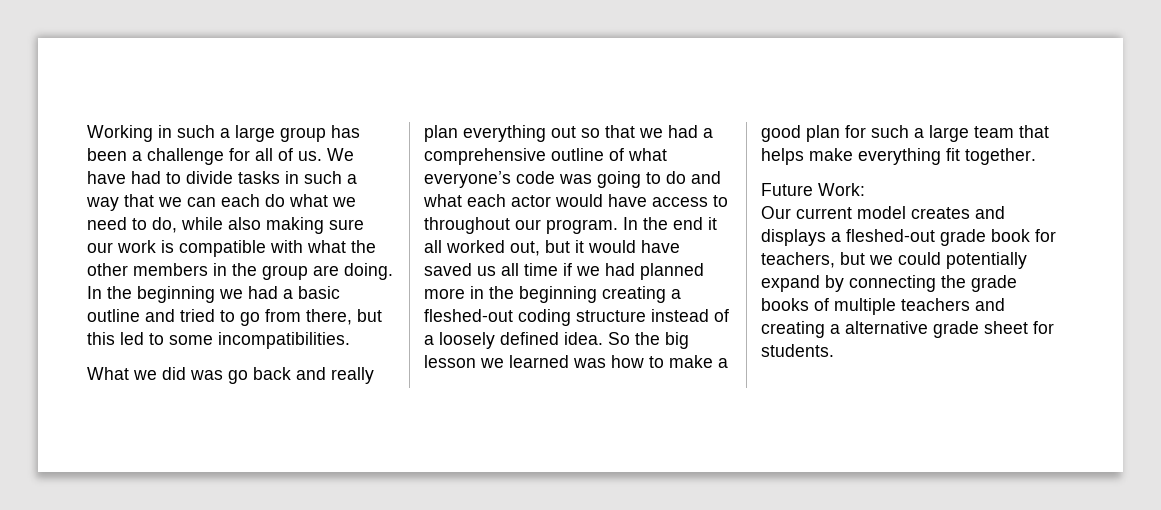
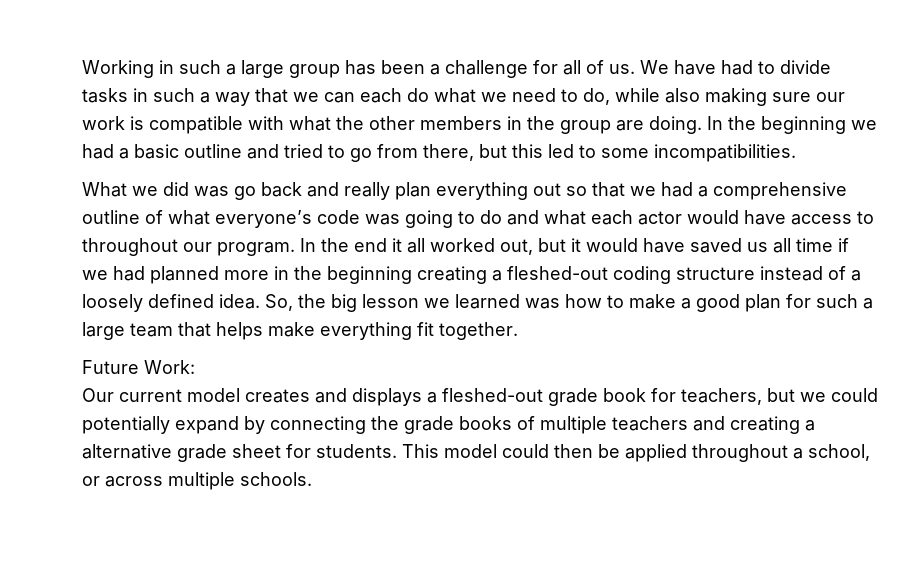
- So the big lesson we learned was how to make a good plan for such a large team that helps make everything fit together.
+ So, the big lesson we learned was how to make a good plan for such a large team that helps make everything fit together.
+ This model could then be applied throughout a school, or across multiple schools.

